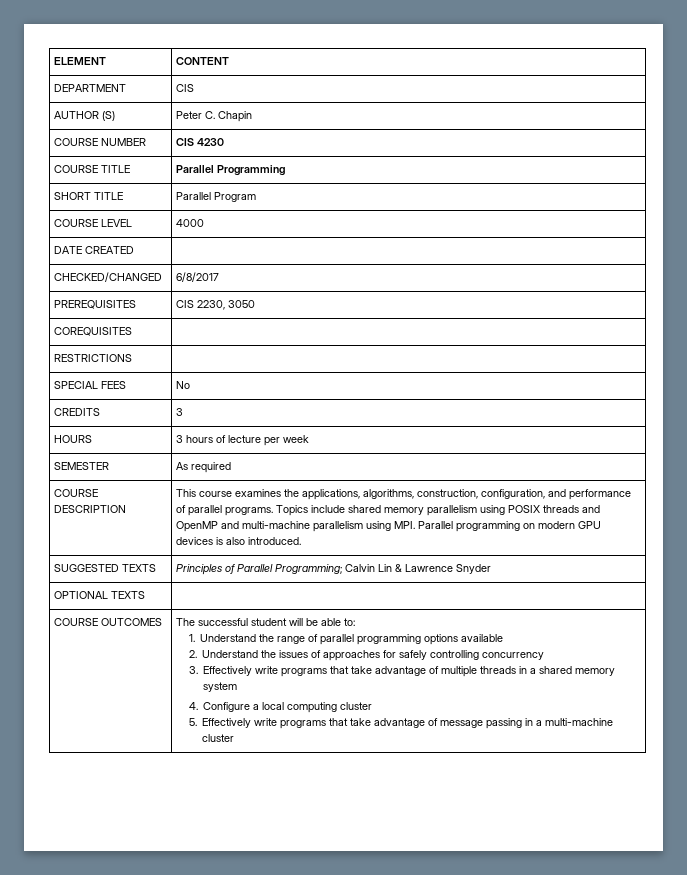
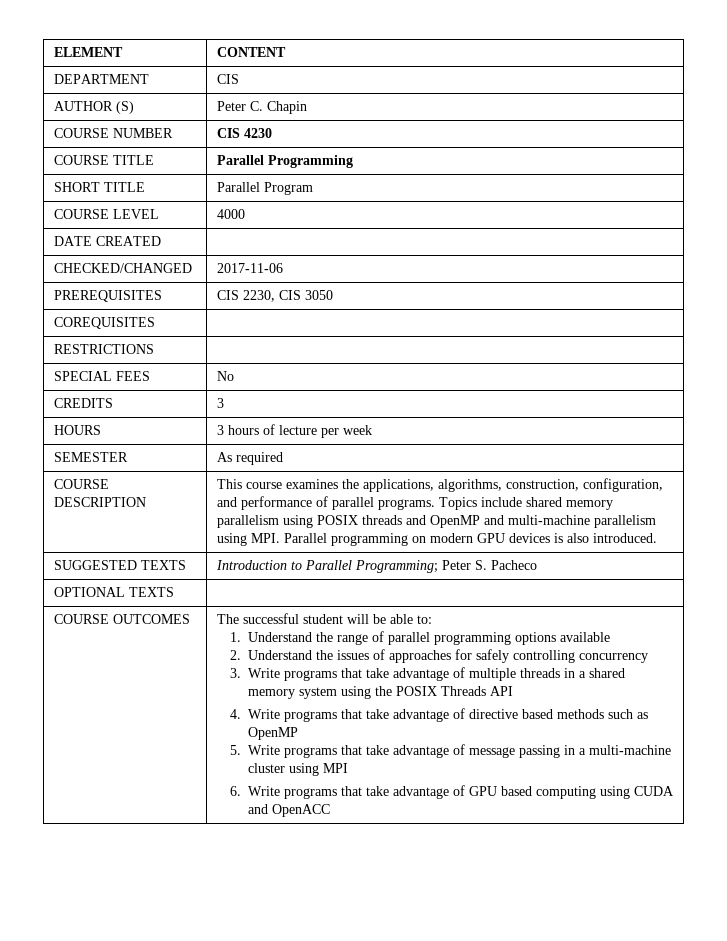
- CHECKED/CHANGED | 6/8/2017
+ CHECKED/CHANGED | 2017-11-06
- PREREQUISITES | CIS 2230, 3050
+ PREREQUISITES | CIS 2230, CIS 3050
- SUGGESTED TEXTS | Principles of Parallel Programming; Calvin Lin & Lawrence Snyder
+ SUGGESTED TEXTS | Introduction to Parallel Programming; Peter S. Pacheco
- 3. Effectively write programs that take advantage of multiple threads in a shared memory system
- 4. Configure a local computing cluster
+ 3. Write programs that take advantage of multiple threads in a shared memory system using the POSIX Threads API
+ 4. Write programs that take advantage of directive based methods such as OpenMP
- 5. Effectively write programs that take advantage of message passing in a multi-machine cluster
+ 5. Write programs that take advantage of message passing in a multi-machine cluster using MPI
+ 6. Write programs that take advantage of GPU based computing using CUDA and OpenACC

